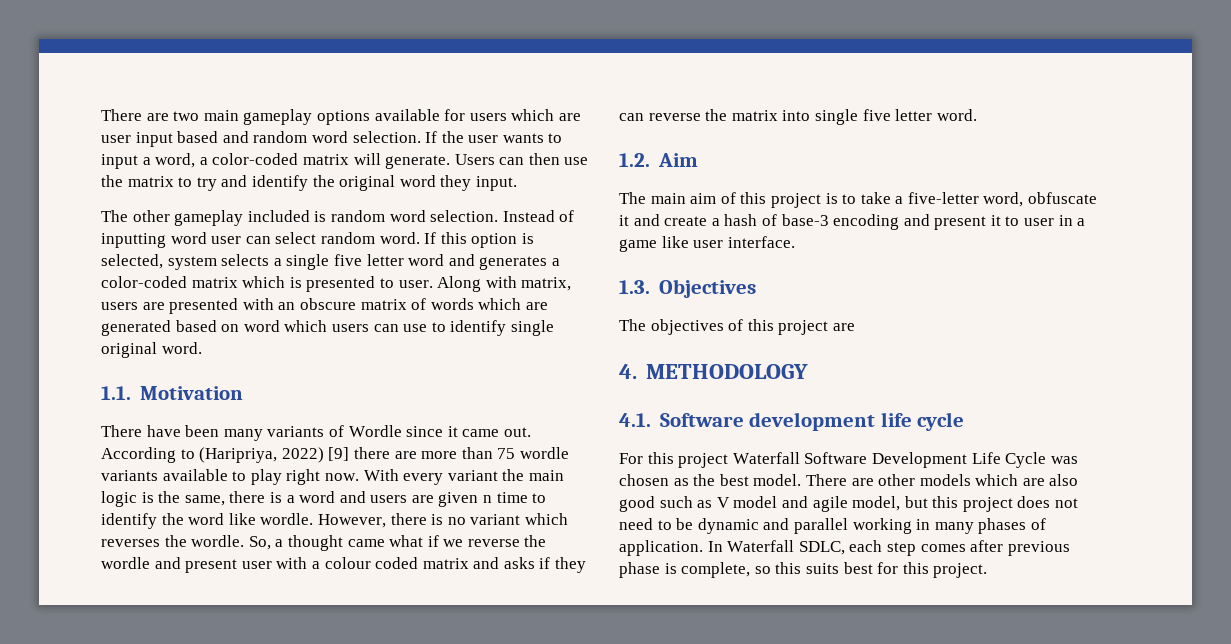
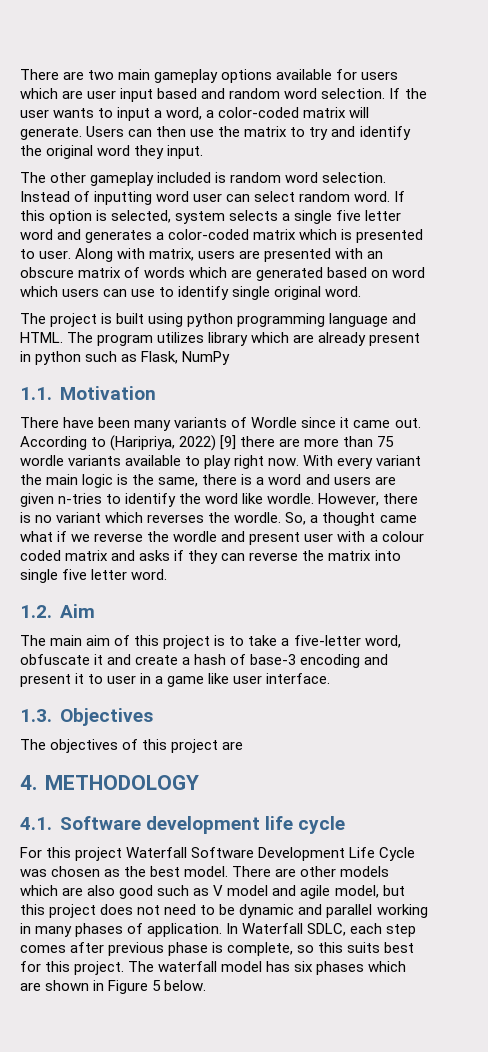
+ The project is built using python programming language and HTML. The program utilizes library which are already present in python such as Flask, NumPy
- With every variant the main logic is the same, there is a word and users are given n time to identify the word like wordle.
+ With every variant the main logic is the same, there is a word and users are given n-tries to identify the word like wordle.
+ The waterfall model has six phases which are shown in Figure 5 below.

